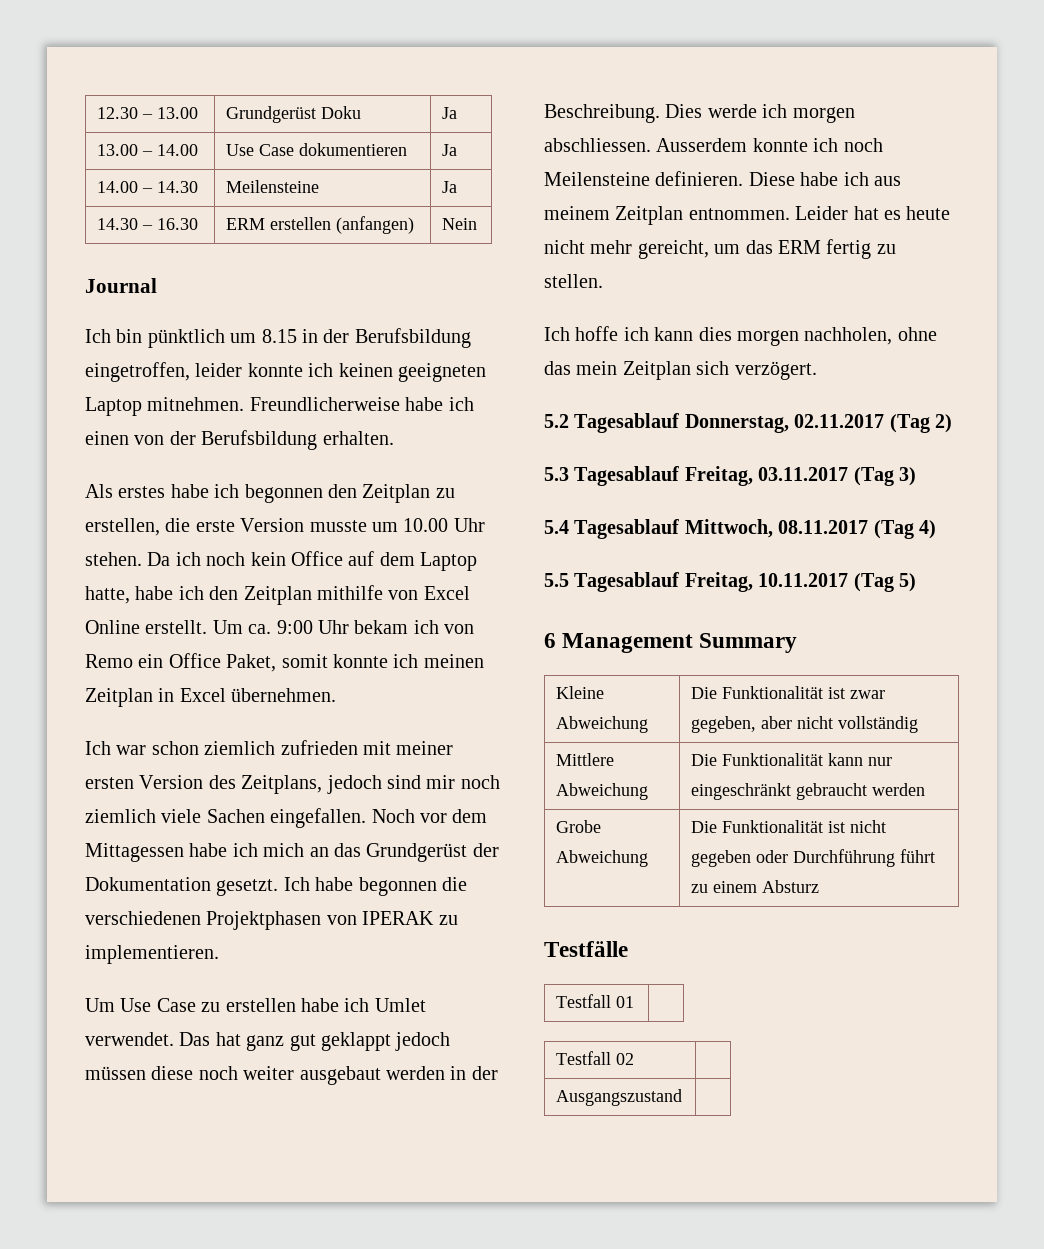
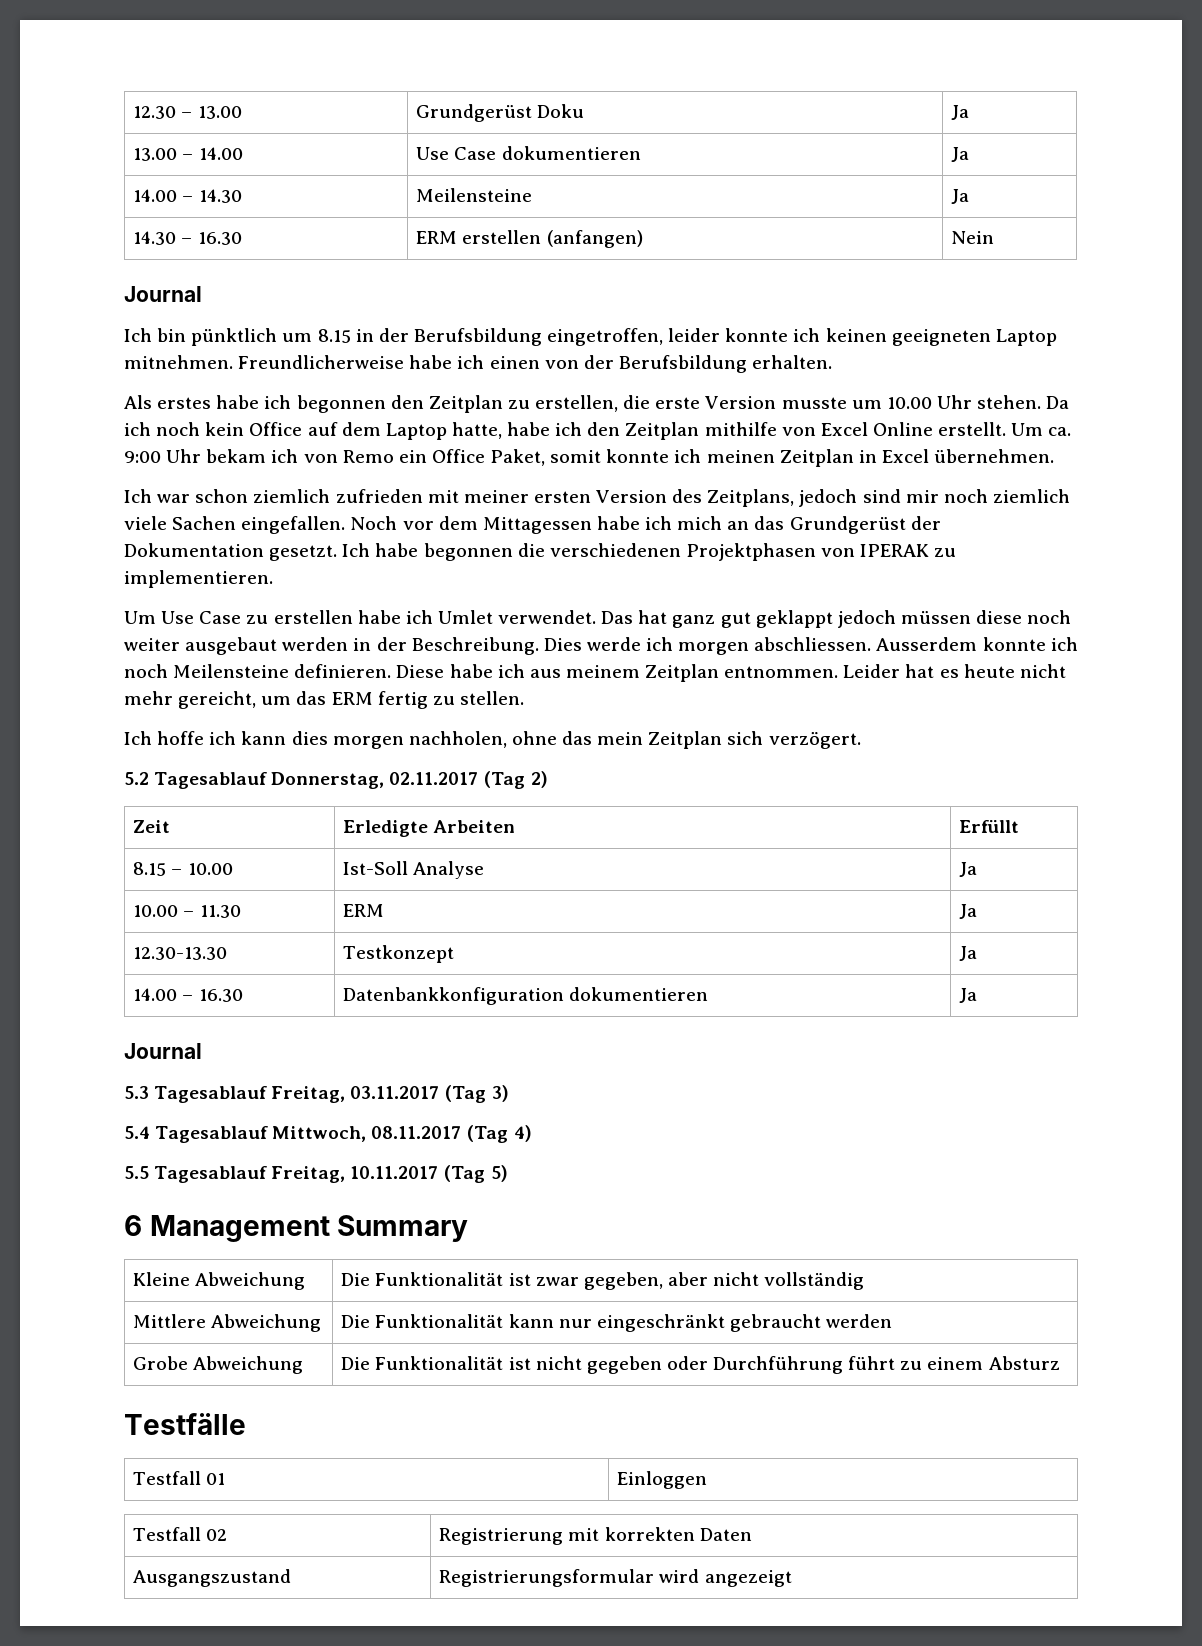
+ Zeit | Erledigte Arbeiten | Erfüllt
+ 8.15 – 10.00 | Ist-Soll Analyse | Ja
+ 10.00 – 11.30 | ERM | Ja
+ 12.30-13.30 | Testkonzept | Ja
+ 14.00 – 16.30 | Datenbankkonfiguration dokumentieren | Ja
+ Journal
- Testfall 01 |
+ Testfall 01 | Einloggen
- Testfall 02 |
- Ausgangszustand |
+ Testfall 02 | Registrierung mit korrekten Daten
+ Ausgangszustand | Registrierungsformular wird angezeigt

